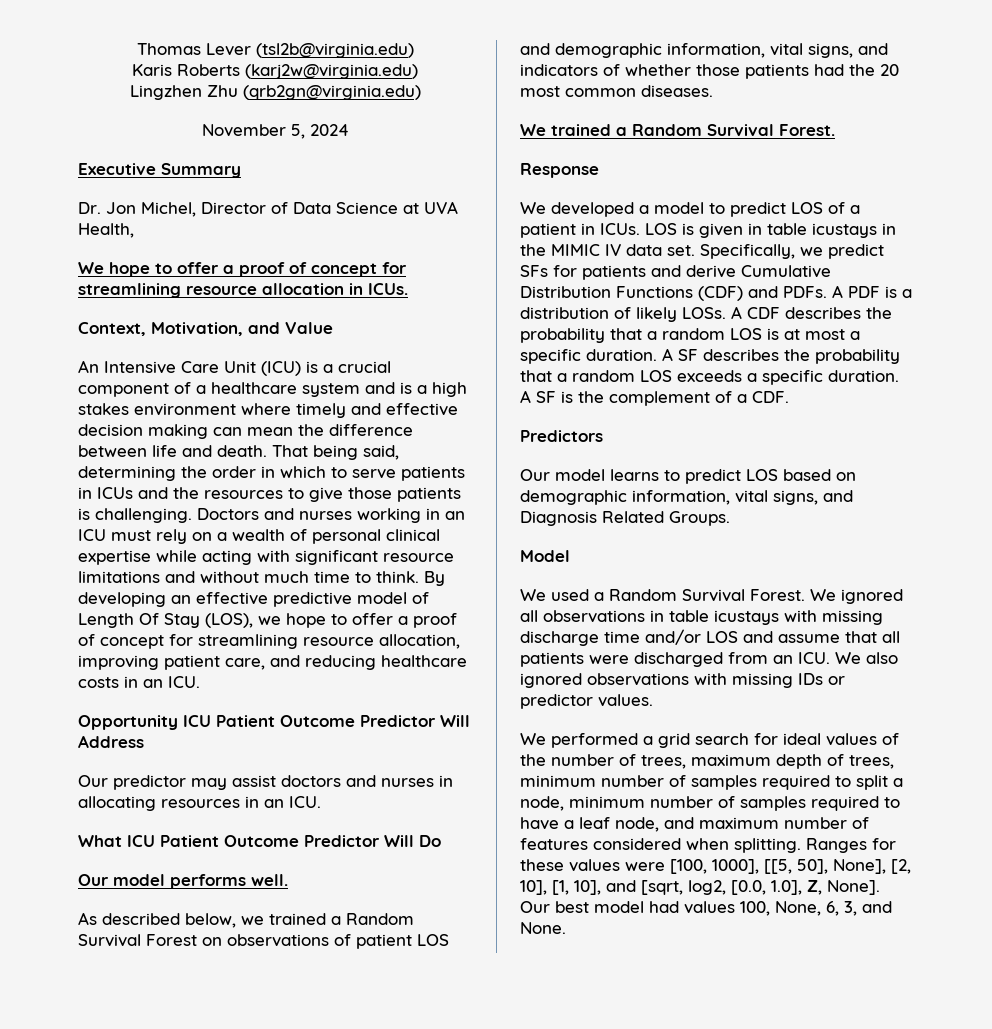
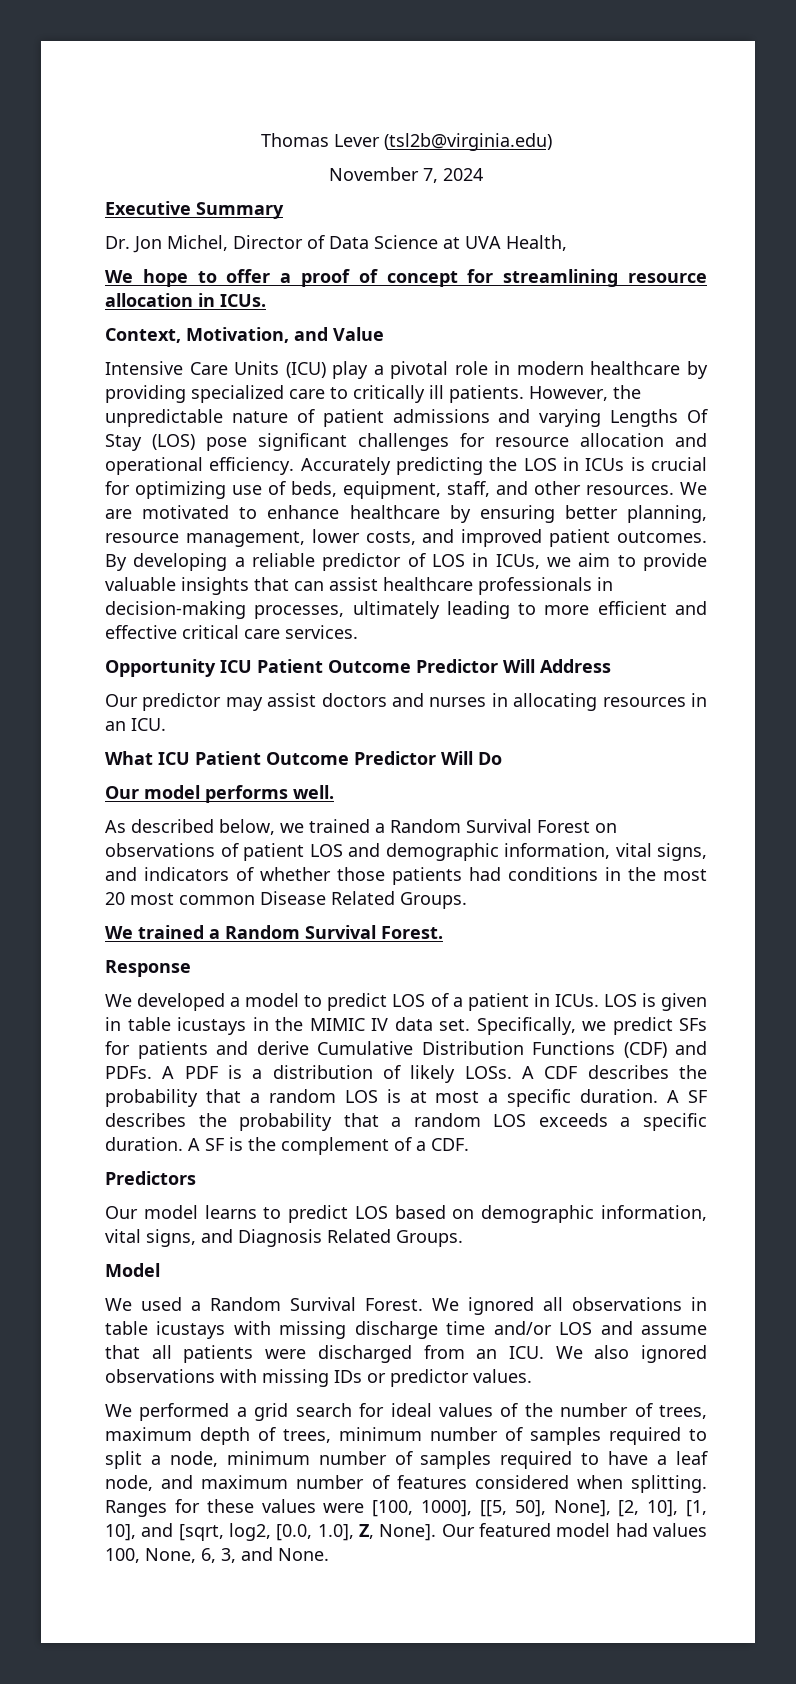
- Karis Roberts (karj2w@virginia.edu)
- Lingzhen Zhu (qrb2gn@virginia.edu)
- November 5, 2024
+ November 7, 2024
- An Intensive Care Unit (ICU) is a crucial component of a healthcare system and is a high stakes environment where timely and effective decision making can mean the difference between life and death. That being said, determining the order in which to serve patients in ICUs and the resources to give those patients is challenging. Doctors and nurses working in an ICU must rely on a wealth of personal clinical expertise while acting with significant resource limitations and without much time to think. By developing an effective predictive model of Length Of Stay (LOS), we hope to offer a proof of concept for streamlining resource allocation, improving patient care, and reducing healthcare costs in an ICU.
+ Intensive Care Units (ICU) play a pivotal role in modern healthcare by providing specialized care to critically ill patients. However, the unpredictable nature of patient admissions and varying Lengths Of Stay (LOS) pose significant challenges for resource allocation and operational efficiency. Accurately predicting the LOS in ICUs is crucial for optimizing use of beds, equipment, staff, and other resources. We are motivated to enhance healthcare by ensuring better planning, resource management, lower costs, and improved patient outcomes. By developing a reliable predictor of LOS in ICUs, we aim to provide valuable insights that can assist healthcare professionals in decision-making processes, ultimately leading to more efficient and effective critical care services.
- As described below, we trained a Random Survival Forest on observations of patient LOS and demographic information, vital signs, and indicators of whether those patients had the 20 most common diseases.
+ As described below, we trained a Random Survival Forest on observations of patient LOS and demographic information, vital signs, and indicators of whether those patients had conditions in the most 20 most common Disease Related Groups.
- Our best model had values 100, None, 6, 3, and None.
+ Our featured model had values 100, None, 6, 3, and None.

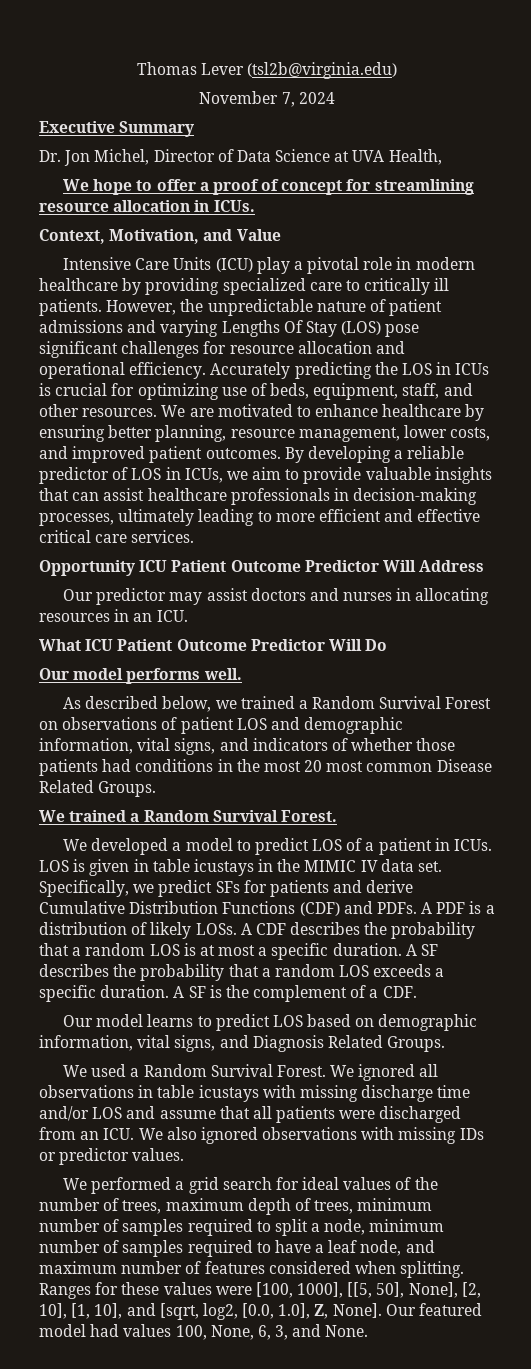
- Response
- Predictors
- Model

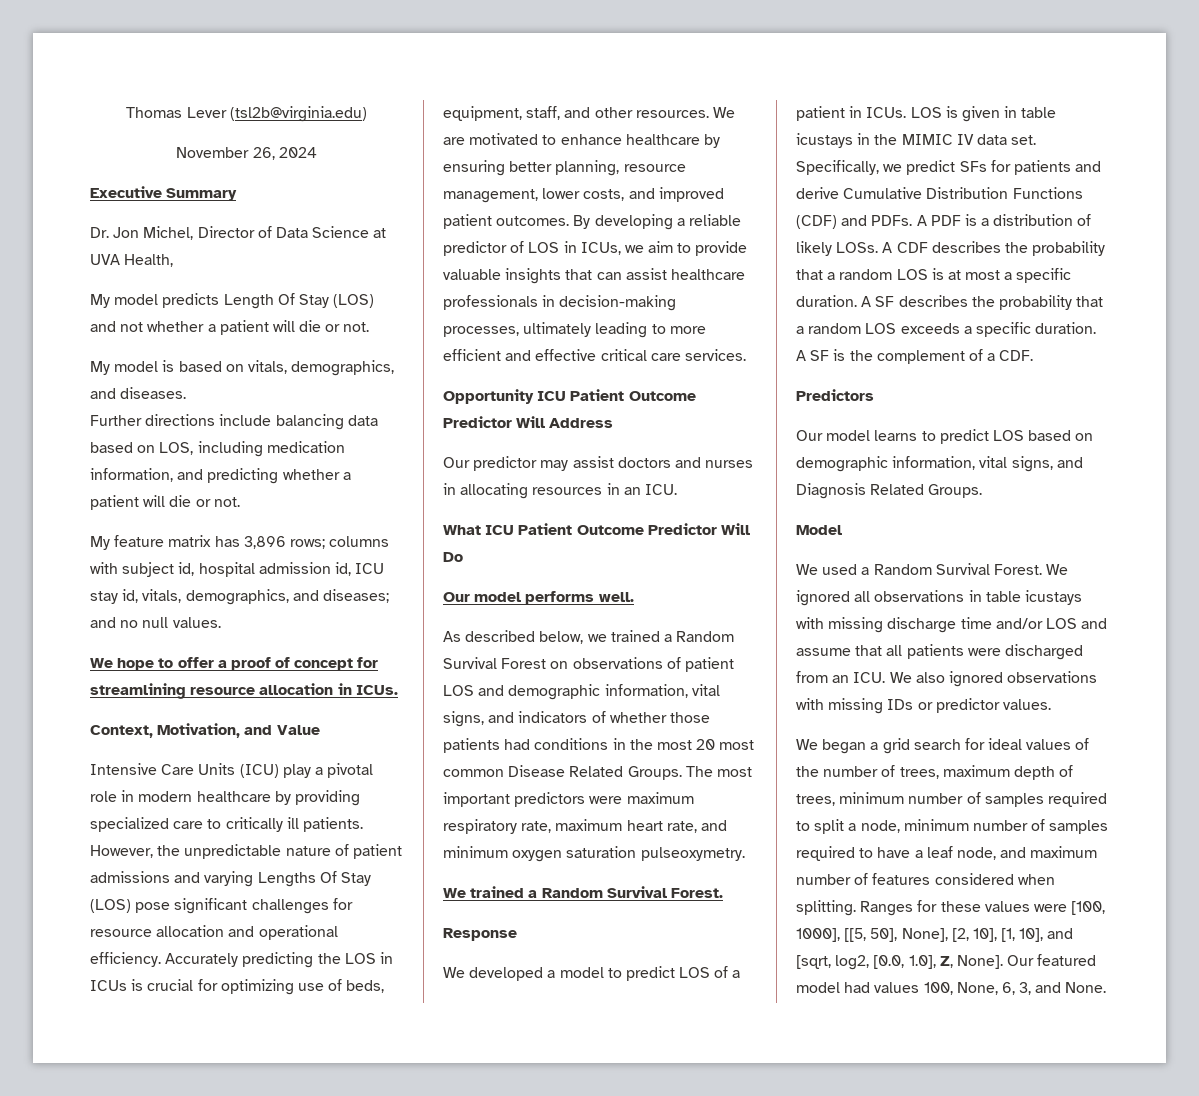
- November 7, 2024
+ November 26, 2024
+ My model predicts Length Of Stay (LOS) and not whether a patient will die or not.
+ My model is based on vitals, demographics, and diseases.
+ Further directions include balancing data based on LOS, including medication information, and predicting whether a patient will die or not.
+ My feature matrix has 3,896 rows; columns with subject id, hospital admission id, ICU stay id, vitals, demographics, and diseases; and no null values.
+ The most important predictors were maximum respiratory rate, maximum heart rate, and minimum oxygen saturation pulseoxymetry.
+ Response
+ Predictors
+ Model
- We performed a grid search for ideal values of the number of trees, maximum depth of trees, minimum number of samples required to split a node, minimum number of samples required to have a leaf node, and maximum number of features considered when splitting.
+ We began a grid search for ideal values of the number of trees, maximum depth of trees, minimum number of samples required to split a node, minimum number of samples required to have a leaf node, and maximum number of features considered when splitting.

